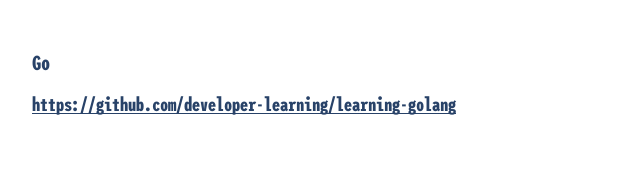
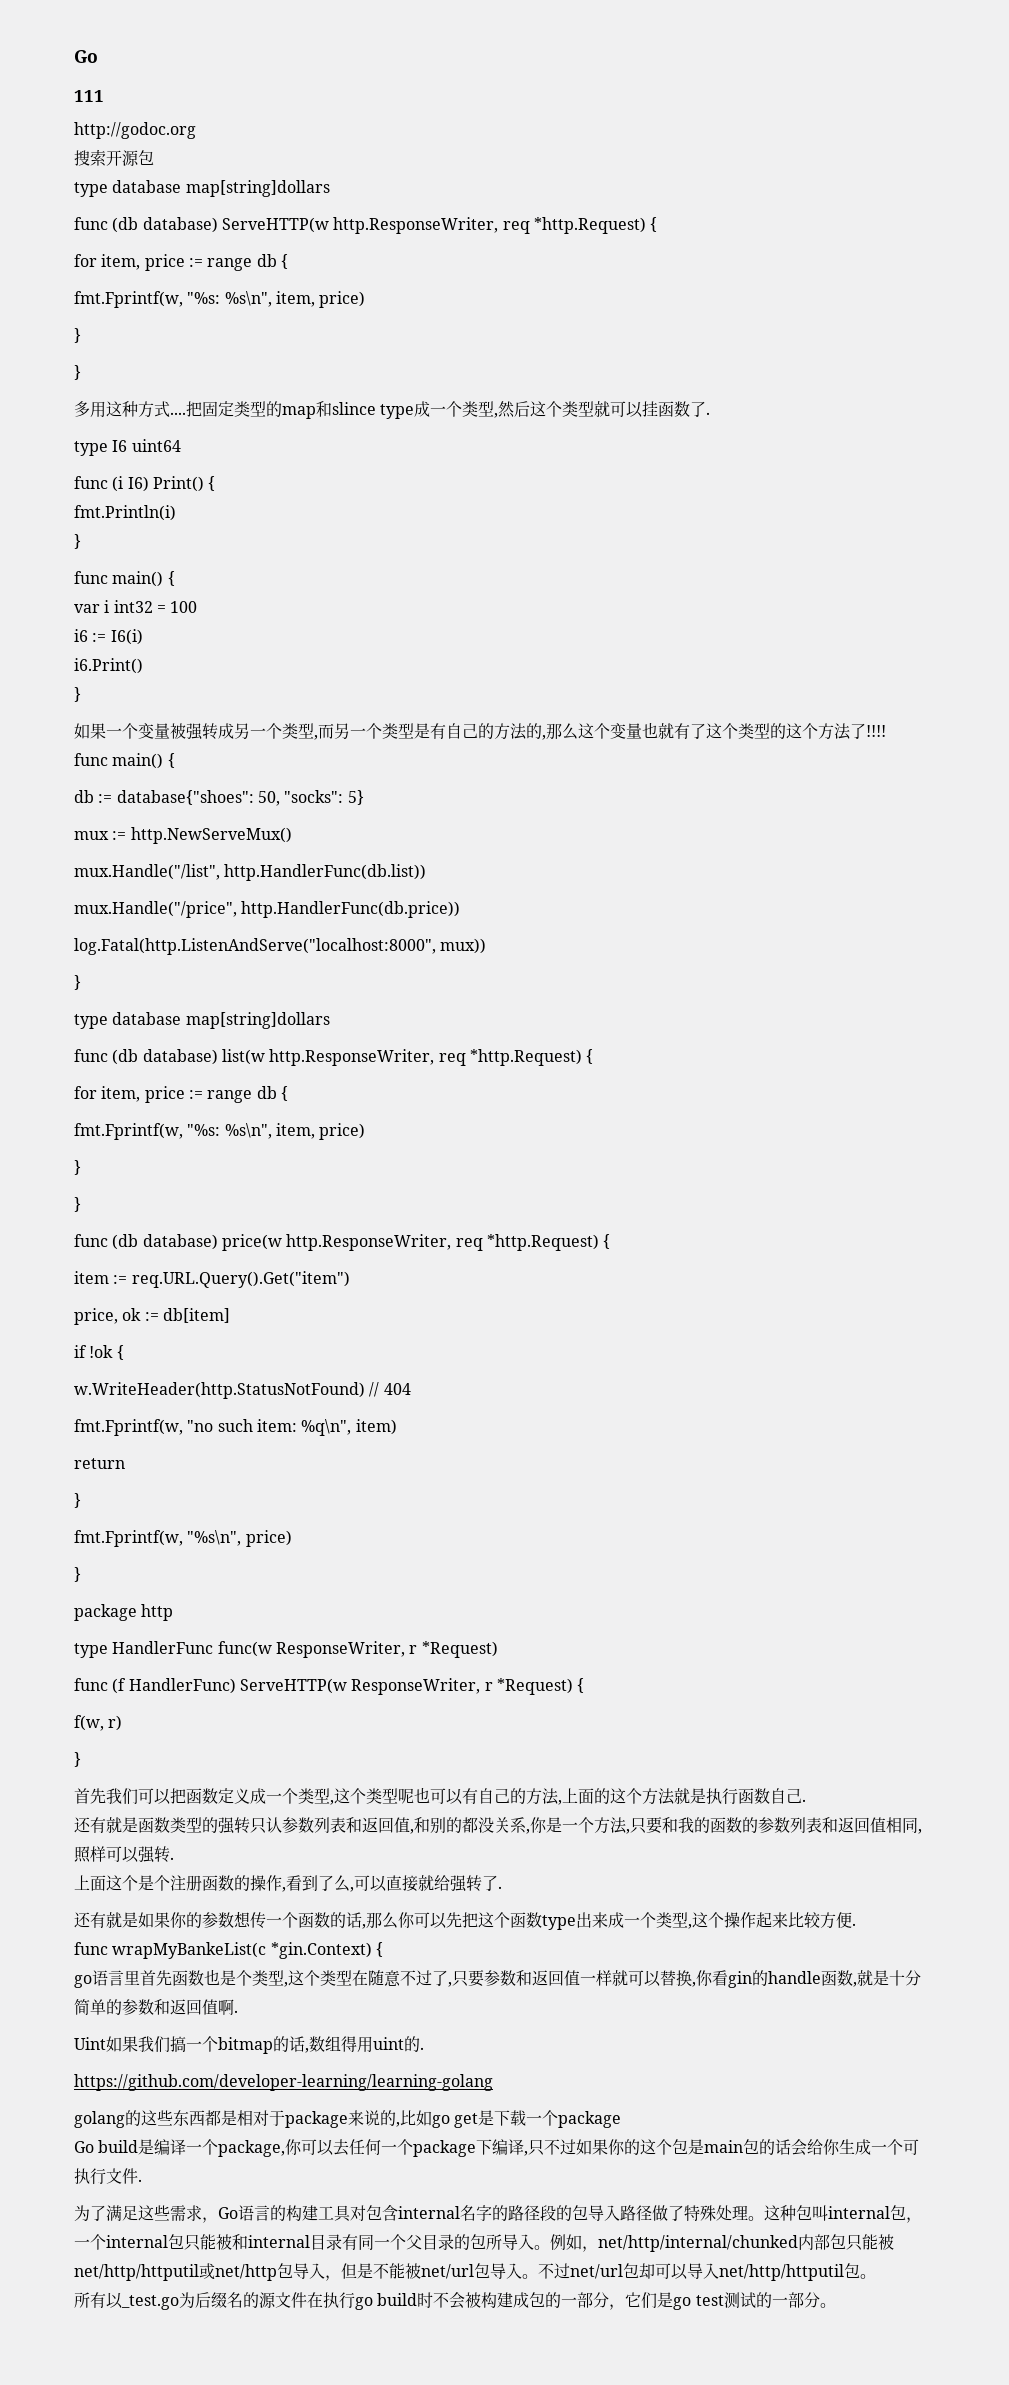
+ 111
+ http://godoc.org
+ 搜索开源包
+ type database map[string]dollars
+ func (db database) ServeHTTP(w http.ResponseWriter, req *http.Request) {
+ for item, price := range db {
+ fmt.Fprintf(w, "%s: %s\n", item, price)
+ }
+ }
+ 多用这种方式....把固定类型的map和slince type成一个类型,然后这个类型就可以挂函数了.
+ type I6 uint64
+ func (i I6) Print() {
+ fmt.Println(i)
+ }
+ func main() {
+ var i int32 = 100
+ i6 := I6(i)
+ i6.Print()
+ }
+ 如果一个变量被强转成另一个类型,而另一个类型是有自己的方法的,那么这个变量也就有了这个类型的这个方法了!!!!
+ func main() {
+ db := database{"shoes": 50, "socks": 5}
+ mux := http.NewServeMux()
+ mux.Handle("/list", http.HandlerFunc(db.list))
+ mux.Handle("/price", http.HandlerFunc(db.price))
+ log.Fatal(http.ListenAndServe("localhost:8000", mux))
+ }
+ type database map[string]dollars
+ func (db database) list(w http.ResponseWriter, req *http.Request) {
+ for item, price := range db {
+ fmt.Fprintf(w, "%s: %s\n", item, price)
+ }
+ }
+ func (db database) price(w http.ResponseWriter, req *http.Request) {
+ item := req.URL.Query().Get("item")
+ price, ok := db[item]
+ if !ok {
+ w.WriteHeader(http.StatusNotFound) // 404
+ fmt.Fprintf(w, "no such item: %q\n", item)
+ return
+ }
+ fmt.Fprintf(w, "%s\n", price)
+ }
+ package http
+ type HandlerFunc func(w ResponseWriter, r *Request)
+ func (f HandlerFunc) ServeHTTP(w ResponseWriter, r *Request) {
+ f(w, r)
+ }
+ 首先我们可以把函数定义成一个类型,这个类型呢也可以有自己的方法,上面的这个方法就是执行函数自己.
+ 还有就是函数类型的强转只认参数列表和返回值,和别的都没关系,你是一个方法,只要和我的函数的参数列表和返回值相同,照样可以强转.
+ 上面这个是个注册函数的操作,看到了么,可以直接就给强转了.
+ 还有就是如果你的参数想传一个函数的话,那么你可以先把这个函数type出来成一个类型,这个操作起来比较方便.
+ func wrapMyBankeList(c *gin.Context) {
+ go语言里首先函数也是个类型,这个类型在随意不过了,只要参数和返回值一样就可以替换,你看gin的handle函数,就是十分简单的参数和返回值啊.
+ Uint如果我们搞一个bitmap的话,数组得用uint的.
  https://github.com/developer-learning/learning-golang
+ golang的这些东西都是相对于package来说的,比如go get是下载一个package
+ Go build是编译一个package,你可以去任何一个package下编译,只不过如果你的这个包是main包的话会给你生成一个可执行文件.
+ 为了满足这些需求，Go语言的构建工具对包含internal名字的路径段的包导入路径做了特殊处理。这种包叫internal包，一个internal包只能被和internal目录有同一个父目录的包所导入。例如，net/http/internal/chunked内部包只能被net/http/httputil或net/http包导入，但是不能被net/url包导入。不过net/url包却可以导入net/http/httputil包。
+ 所有以_test.go为后缀名的源文件在执行go build时不会被构建成包的一部分，它们是go test测试的一部分。

